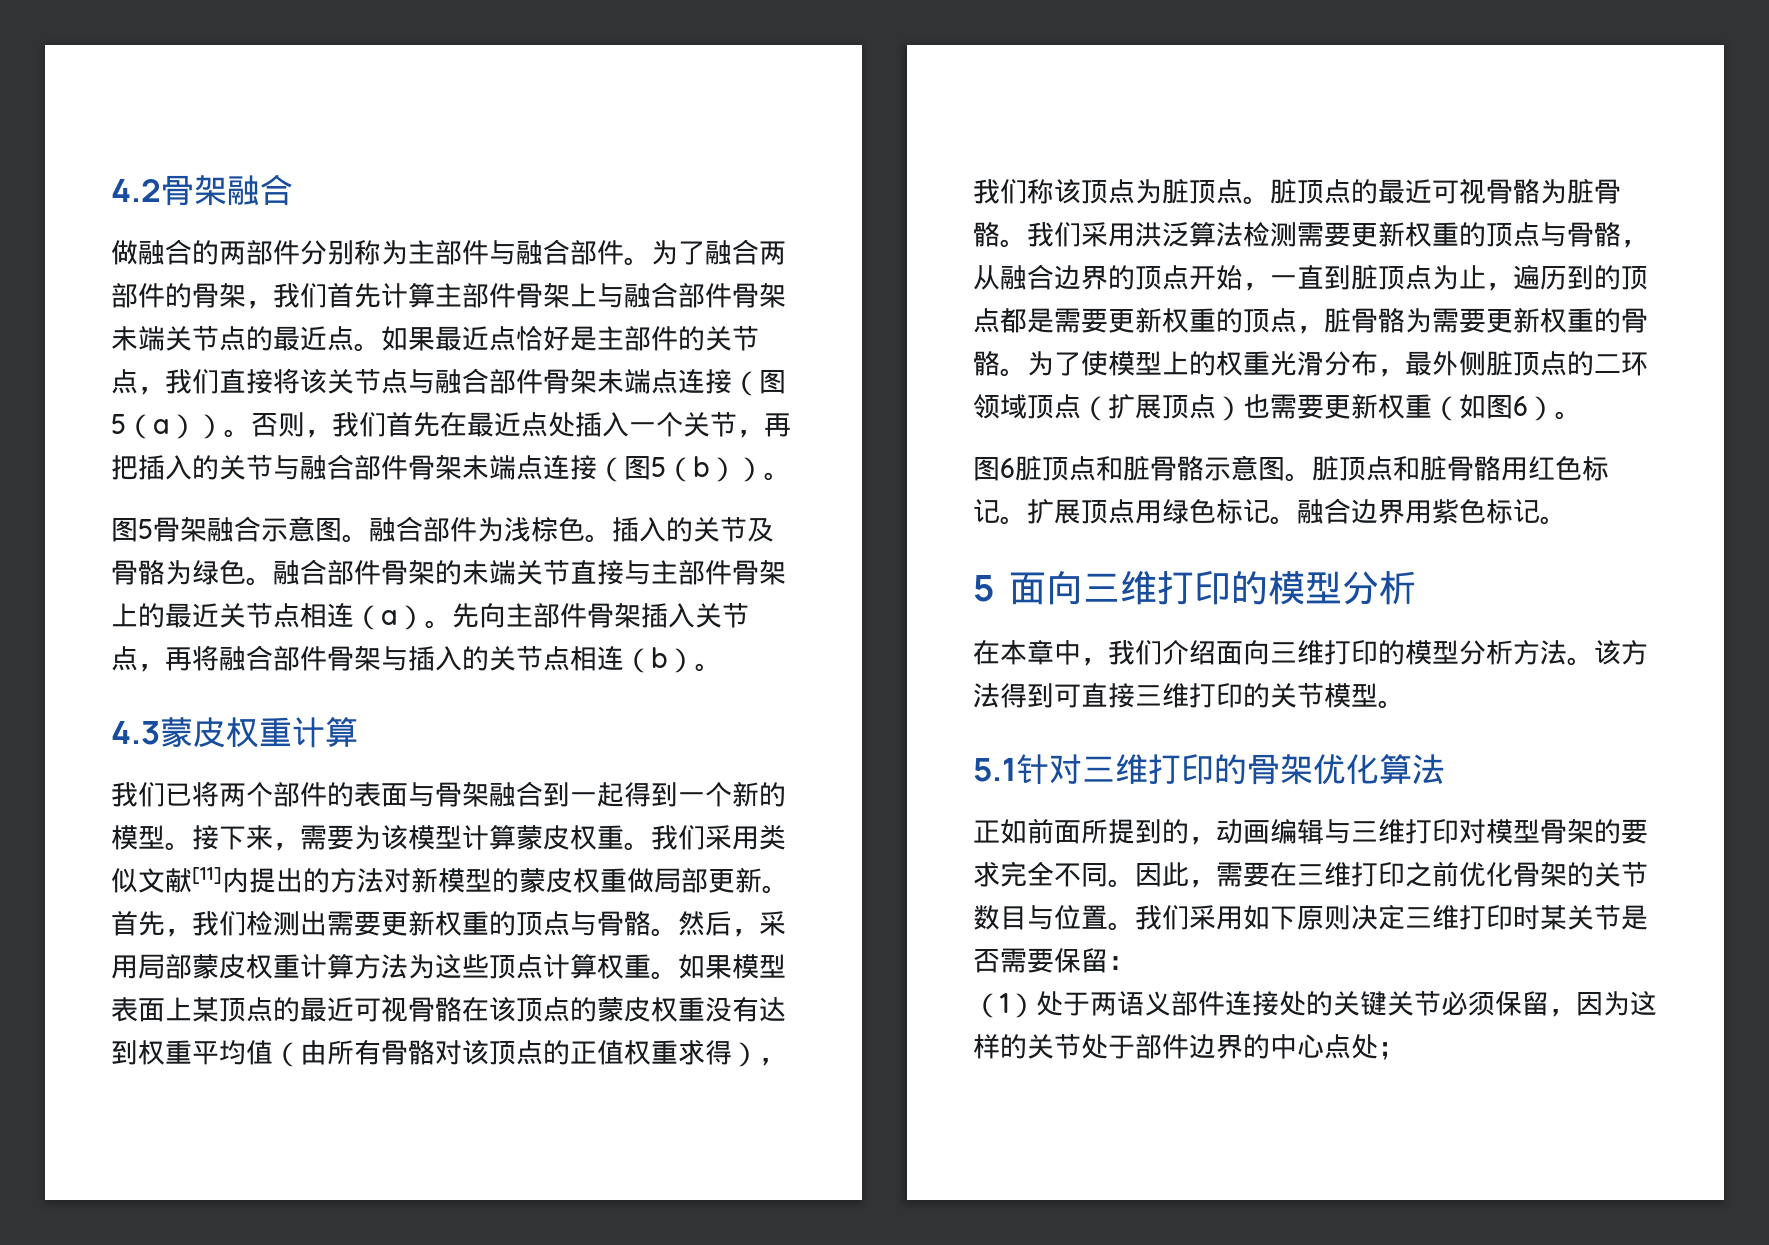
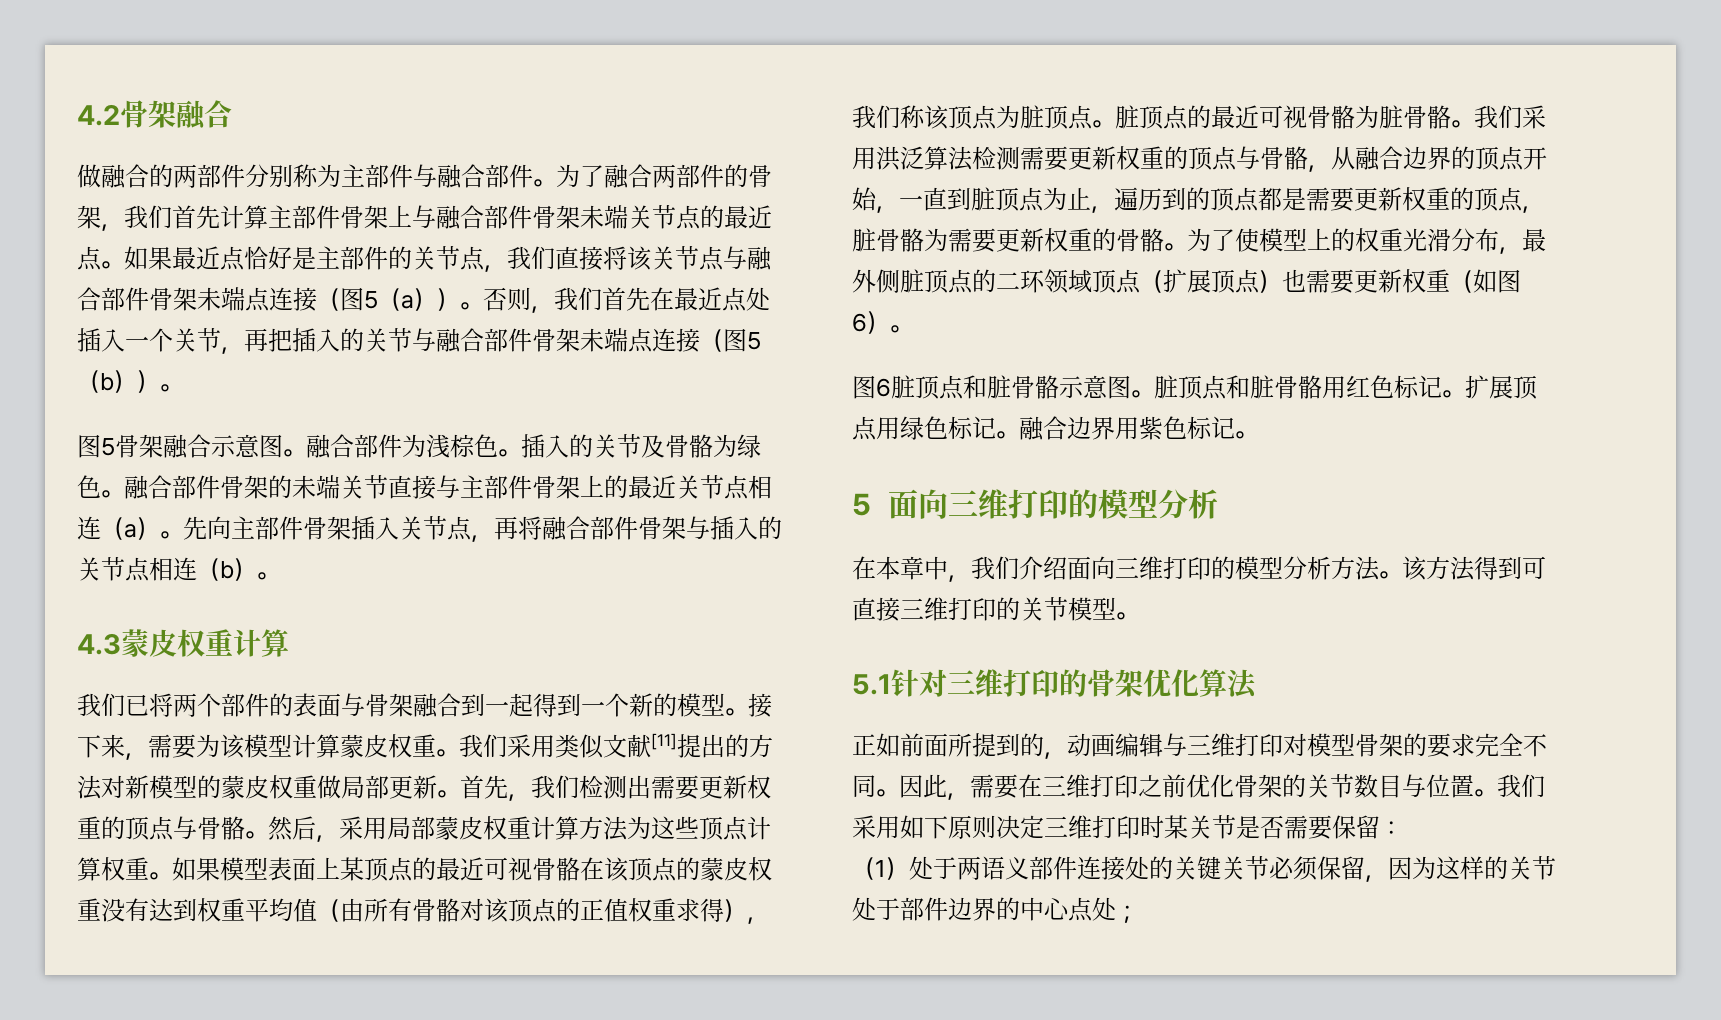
- 我们采用类似文献[11]内提出的方法对新模型的蒙皮权重做局部更新。
+ 我们采用类似文献[11]提出的方法对新模型的蒙皮权重做局部更新。

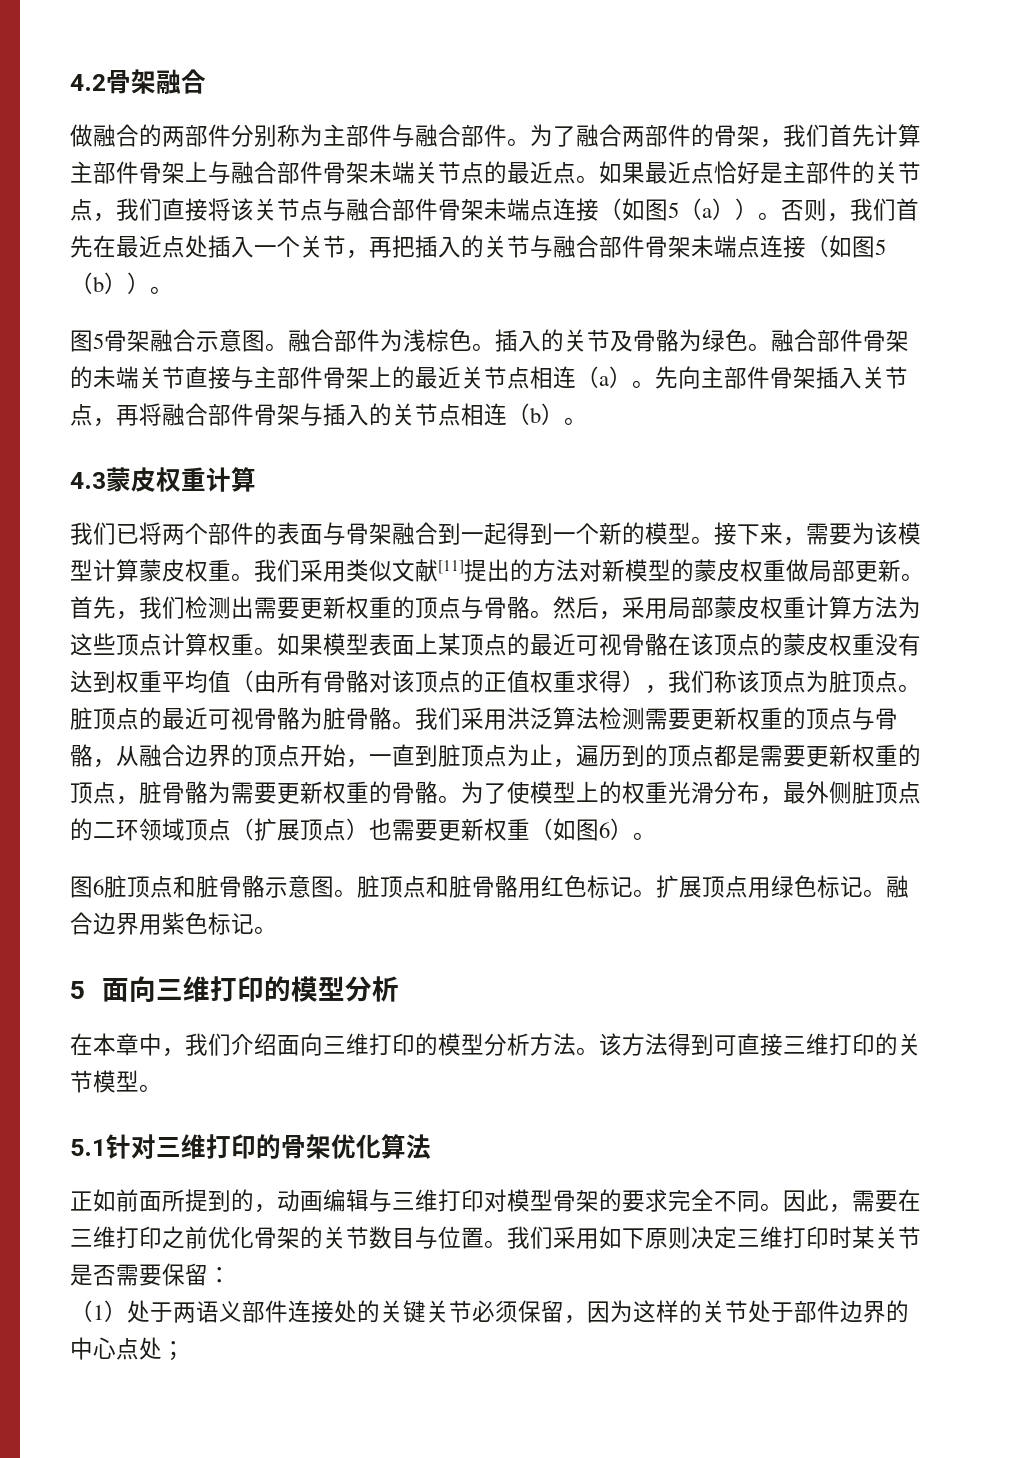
- 如果最近点恰好是主部件的关节点，我们直接将该关节点与融合部件骨架未端点连接（图5（a））。
+ 如果最近点恰好是主部件的关节点，我们直接将该关节点与融合部件骨架未端点连接（如图5（a））。
- 否则，我们首先在最近点处插入一个关节，再把插入的关节与融合部件骨架未端点连接（图5（b））。
+ 否则，我们首先在最近点处插入一个关节，再把插入的关节与融合部件骨架未端点连接（如图5（b））。

